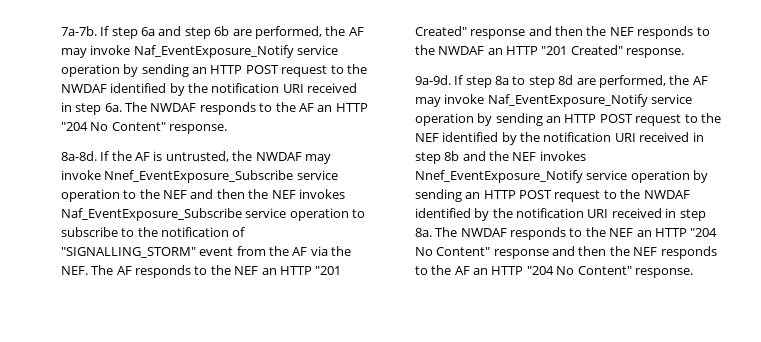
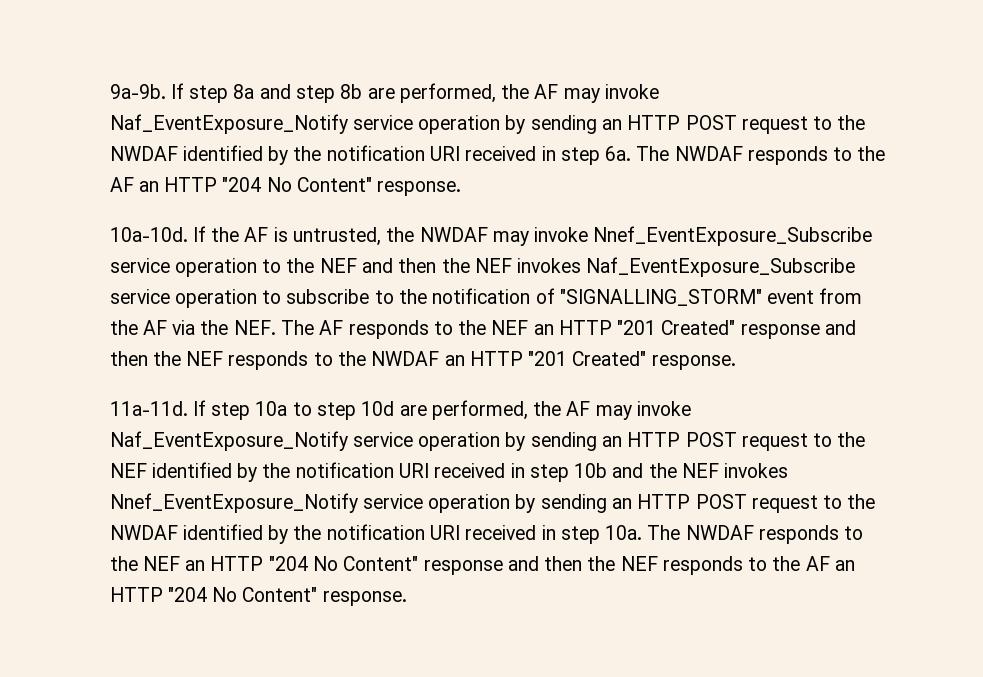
- 7a-7b. If step 6a and step 6b are performed, the AF may invoke Naf_EventExposure_Notify service operation by sending an HTTP POST request to the NWDAF identified by the notification URI received in step 6a.
+ 9a-9b. If step 8a and step 8b are performed, the AF may invoke Naf_EventExposure_Notify service operation by sending an HTTP POST request to the NWDAF identified by the notification URI received in step 6a.
- 8a-8d.
+ 10a-10d.
- 9a-9d. If step 8a to step 8d are performed, the AF may invoke Naf_EventExposure_Notify service operation by sending an HTTP POST request to the NEF identified by the notification URI received in step 8b and the NEF invokes Nnef_EventExposure_Notify service operation by sending an HTTP POST request to the NWDAF identified by the notification URI received in step 8a.
+ 11a-11d. If step 10a to step 10d are performed, the AF may invoke Naf_EventExposure_Notify service operation by sending an HTTP POST request to the NEF identified by the notification URI received in step 10b and the NEF invokes Nnef_EventExposure_Notify service operation by sending an HTTP POST request to the NWDAF identified by the notification URI received in step 10a.

